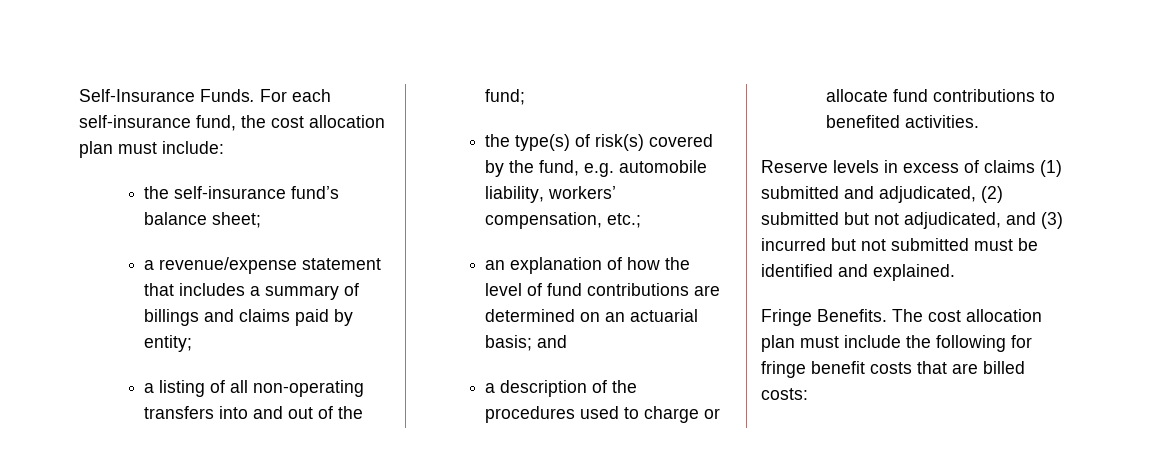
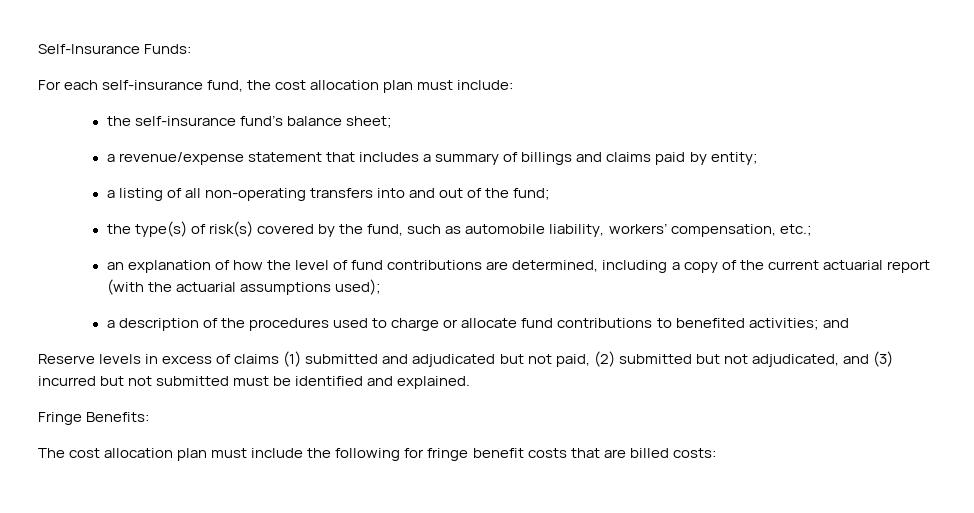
- Self-Insurance Funds. For each self-insurance fund, the cost allocation plan must include:
+ Self-Insurance Funds:
+ For each self-insurance fund, the cost allocation plan must include:
- the type(s) of risk(s) covered by the fund, e.g. automobile liability, workers’ compensation, etc.;
+ the type(s) of risk(s) covered by the fund, such as automobile liability, workers’ compensation, etc.;
- an explanation of how the level of fund contributions are determined on an actuarial basis; and
+ an explanation of how the level of fund contributions are determined, including a copy of the current actuarial report (with the actuarial assumptions used);
- a description of the procedures used to charge or allocate fund contributions to benefited activities.
+ a description of the procedures used to charge or allocate fund contributions to benefited activities; and
- Reserve levels in excess of claims (1) submitted and adjudicated, (2) submitted but not adjudicated, and (3) incurred but not submitted must be identified and explained.
+ Reserve levels in excess of claims (1) submitted and adjudicated but not paid, (2) submitted but not adjudicated, and (3) incurred but not submitted must be identified and explained.
- Fringe Benefits. The cost allocation plan must include the following for fringe benefit costs that are billed costs:
+ Fringe Benefits:
+ The cost allocation plan must include the following for fringe benefit costs that are billed costs:

